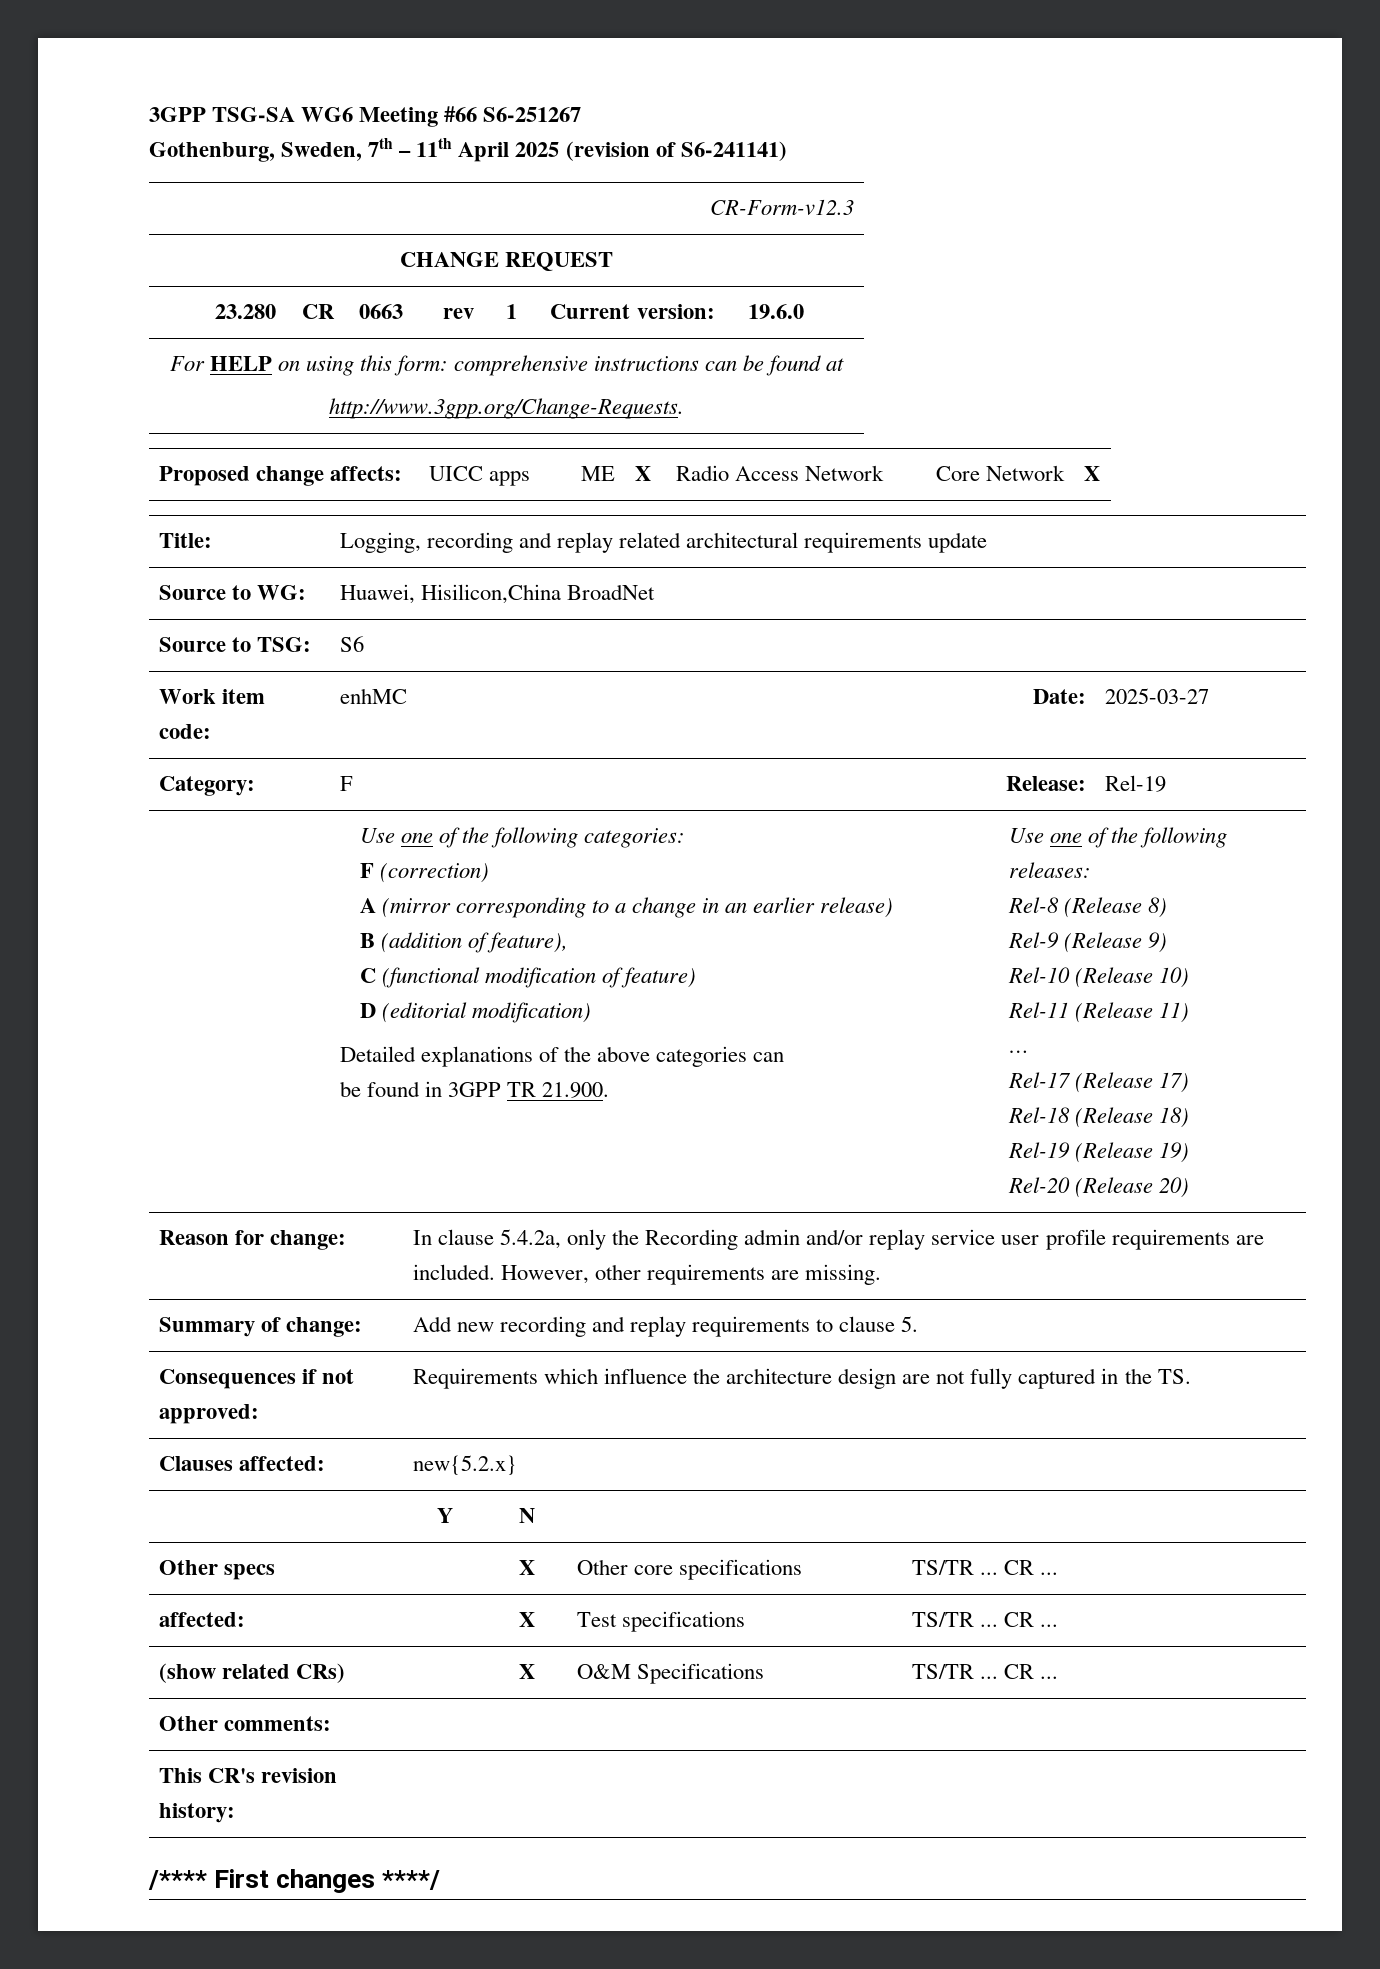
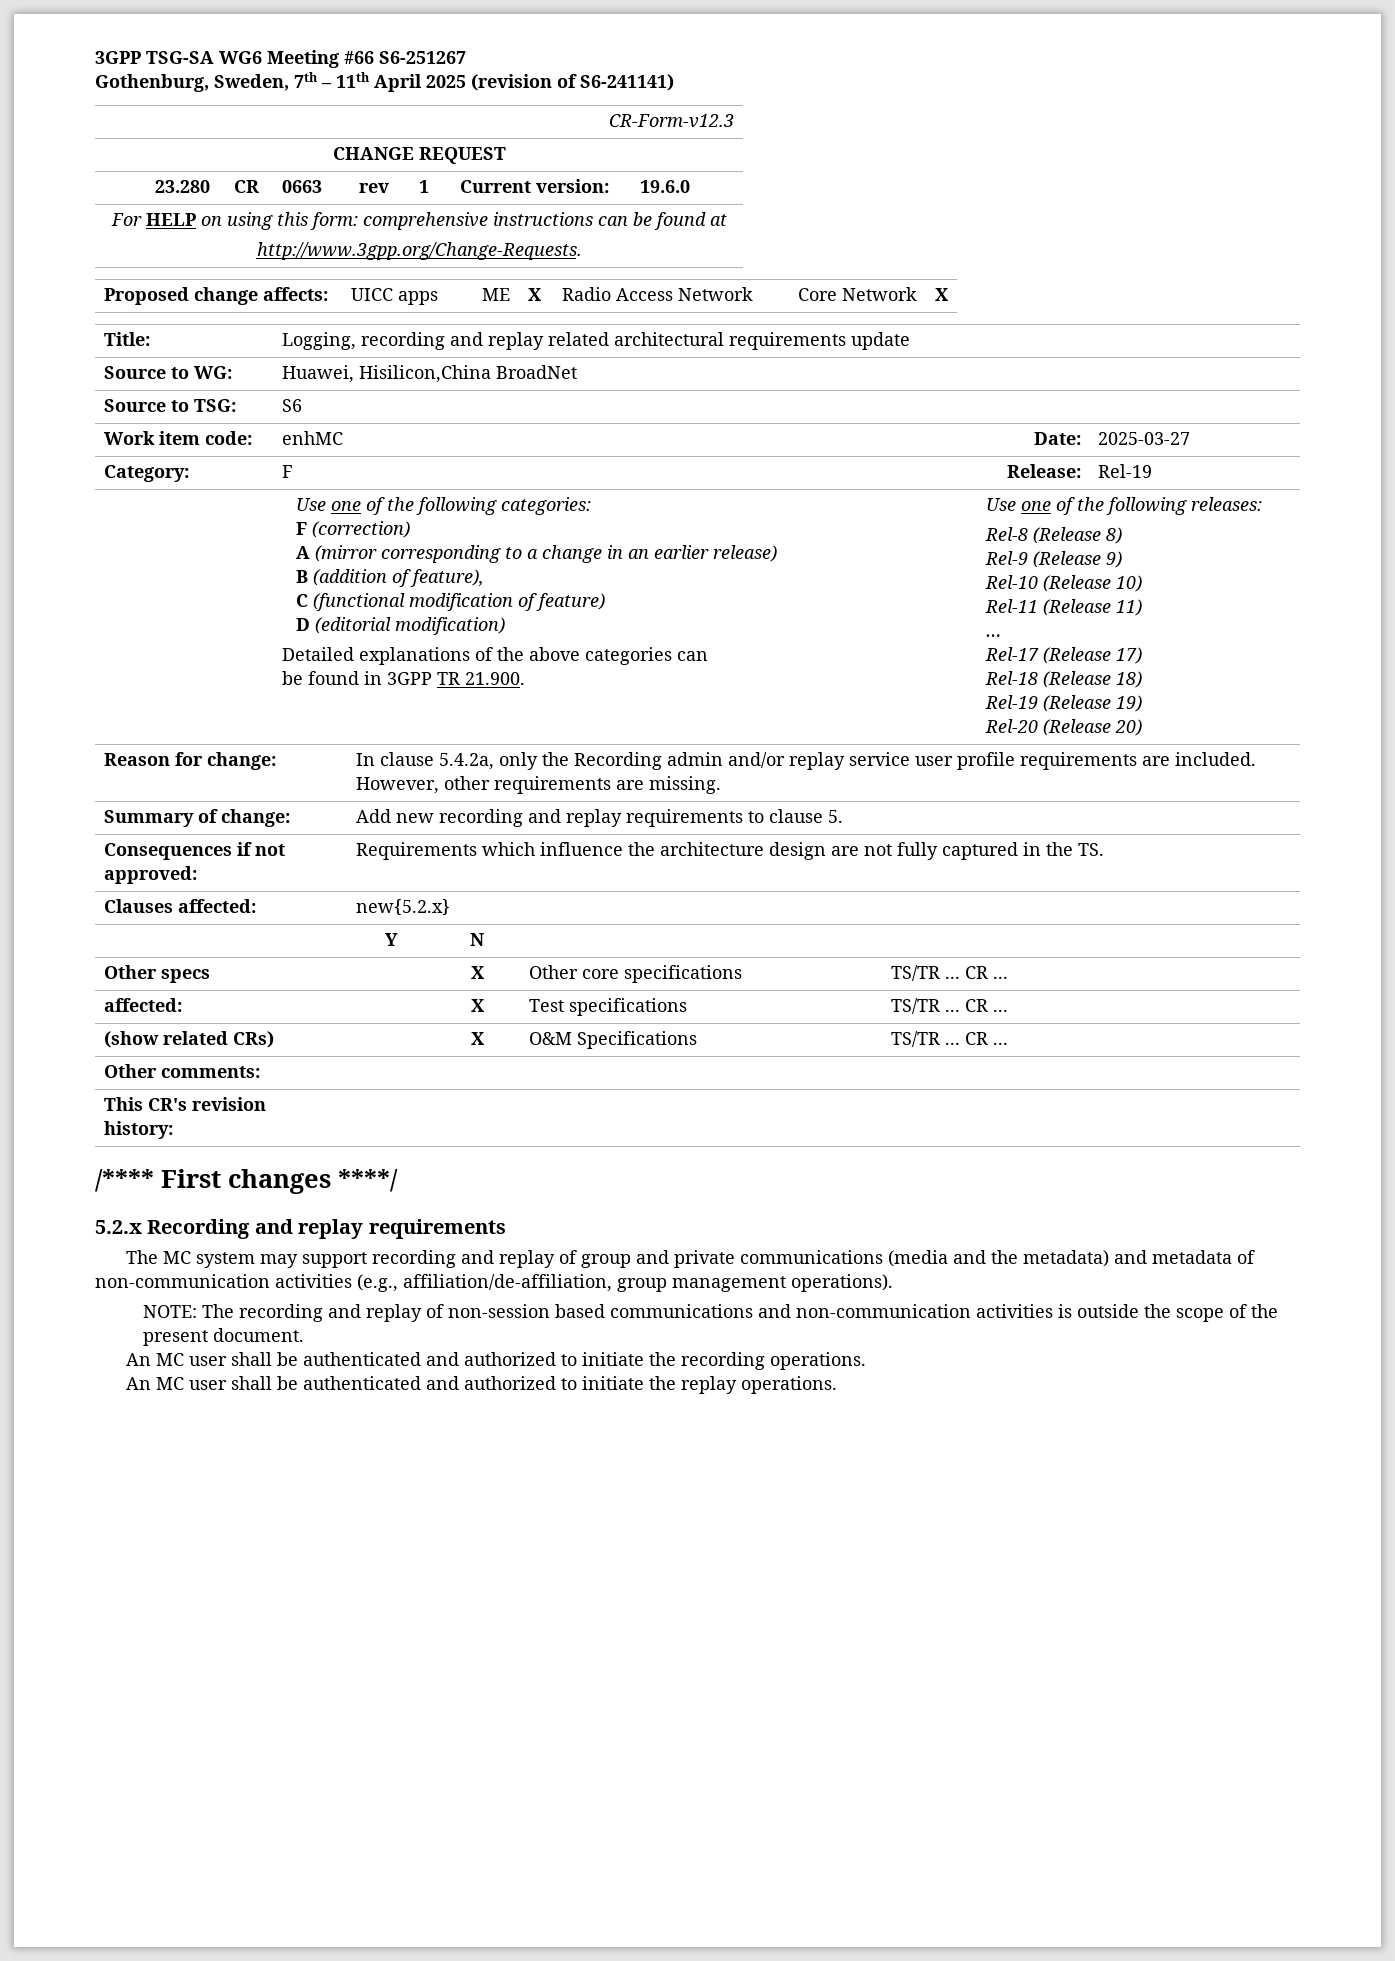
+ 5.2.x Recording and replay requirements
+ The MC system may support recording and replay of group and private communications (media and the metadata) and metadata of non-communication activities (e.g., affiliation/de-affiliation, group management operations).
+ NOTE: The recording and replay of non-session based communications and non-communication activities is outside the scope of the present document.
+ An MC user shall be authenticated and authorized to initiate the recording operations.
+ An MC user shall be authenticated and authorized to initiate the replay operations.

